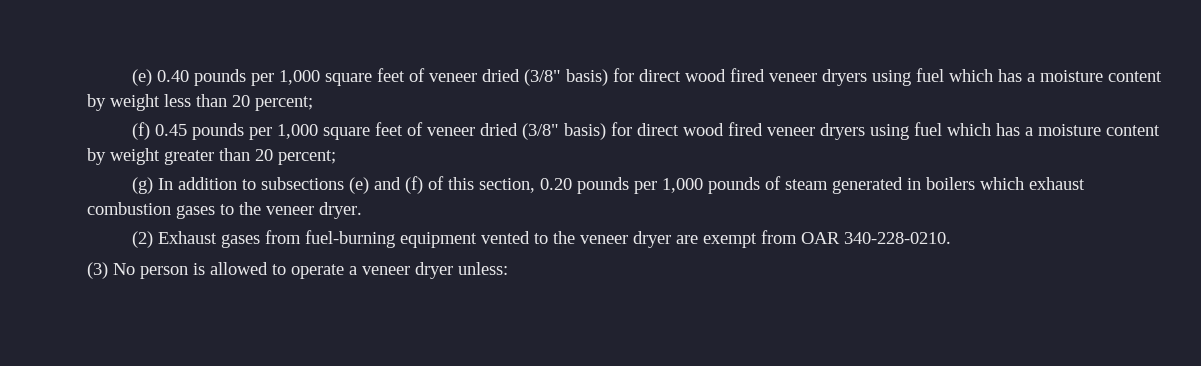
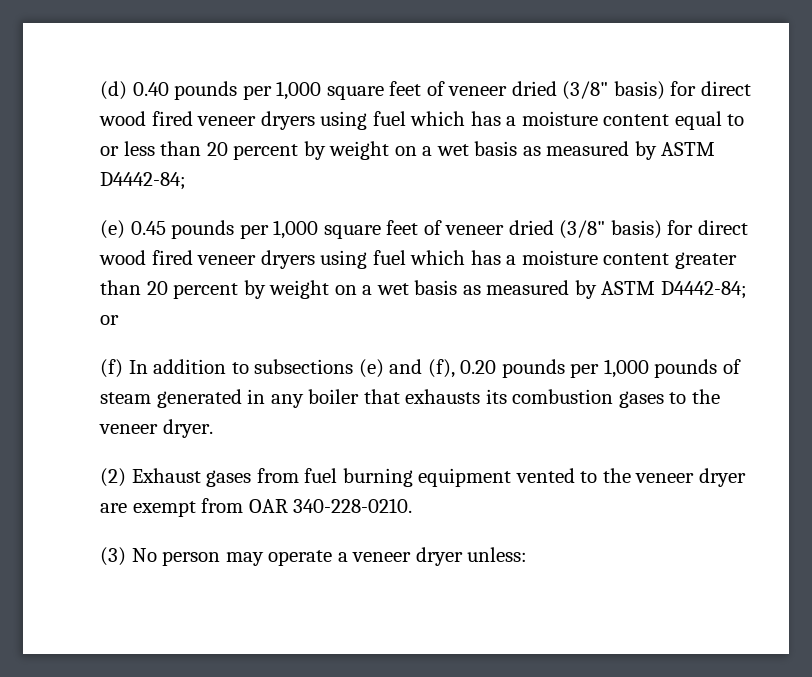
- (e) 0.40 pounds per 1,000 square feet of veneer dried (3/8" basis) for direct wood fired veneer dryers using fuel which has a moisture content by weight less than 20 percent;
- (f) 0.45 pounds per 1,000 square feet of veneer dried (3/8" basis) for direct wood fired veneer dryers using fuel which has a moisture content by weight greater than 20 percent;
- (g) In addition to subsections (e) and (f) of this section, 0.20 pounds per 1,000 pounds of steam generated in boilers which exhaust combustion gases to the veneer dryer.
+ (d) 0.40 pounds per 1,000 square feet of veneer dried (3/8" basis) for direct wood fired veneer dryers using fuel which has a moisture content equal to or less than 20 percent by weight on a wet basis as measured by ASTM D4442-84;
+ (e) 0.45 pounds per 1,000 square feet of veneer dried (3/8" basis) for direct wood fired veneer dryers using fuel which has a moisture content greater than 20 percent by weight on a wet basis as measured by ASTM D4442-84; or
+ (f) In addition to subsections (e) and (f), 0.20 pounds per 1,000 pounds of steam generated in any boiler that exhausts its combustion gases to the veneer dryer.
- (2) Exhaust gases from fuel-burning equipment vented to the veneer dryer are exempt from OAR 340-228-0210.
+ (2) Exhaust gases from fuel burning equipment vented to the veneer dryer are exempt from OAR 340-228-0210.
- (3) No person is allowed to operate a veneer dryer unless:
+ (3) No person may operate a veneer dryer unless:

